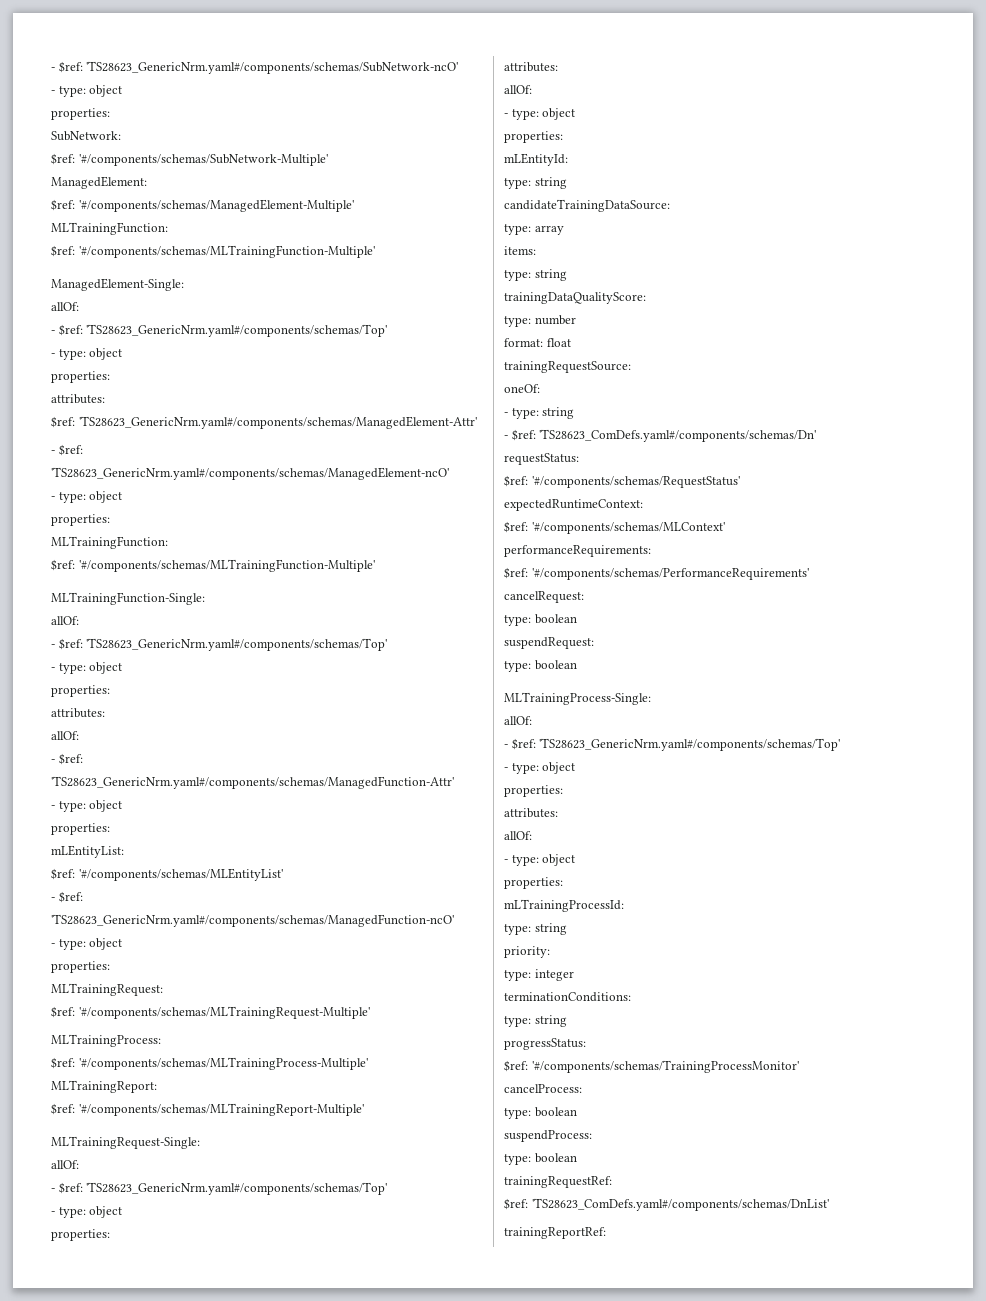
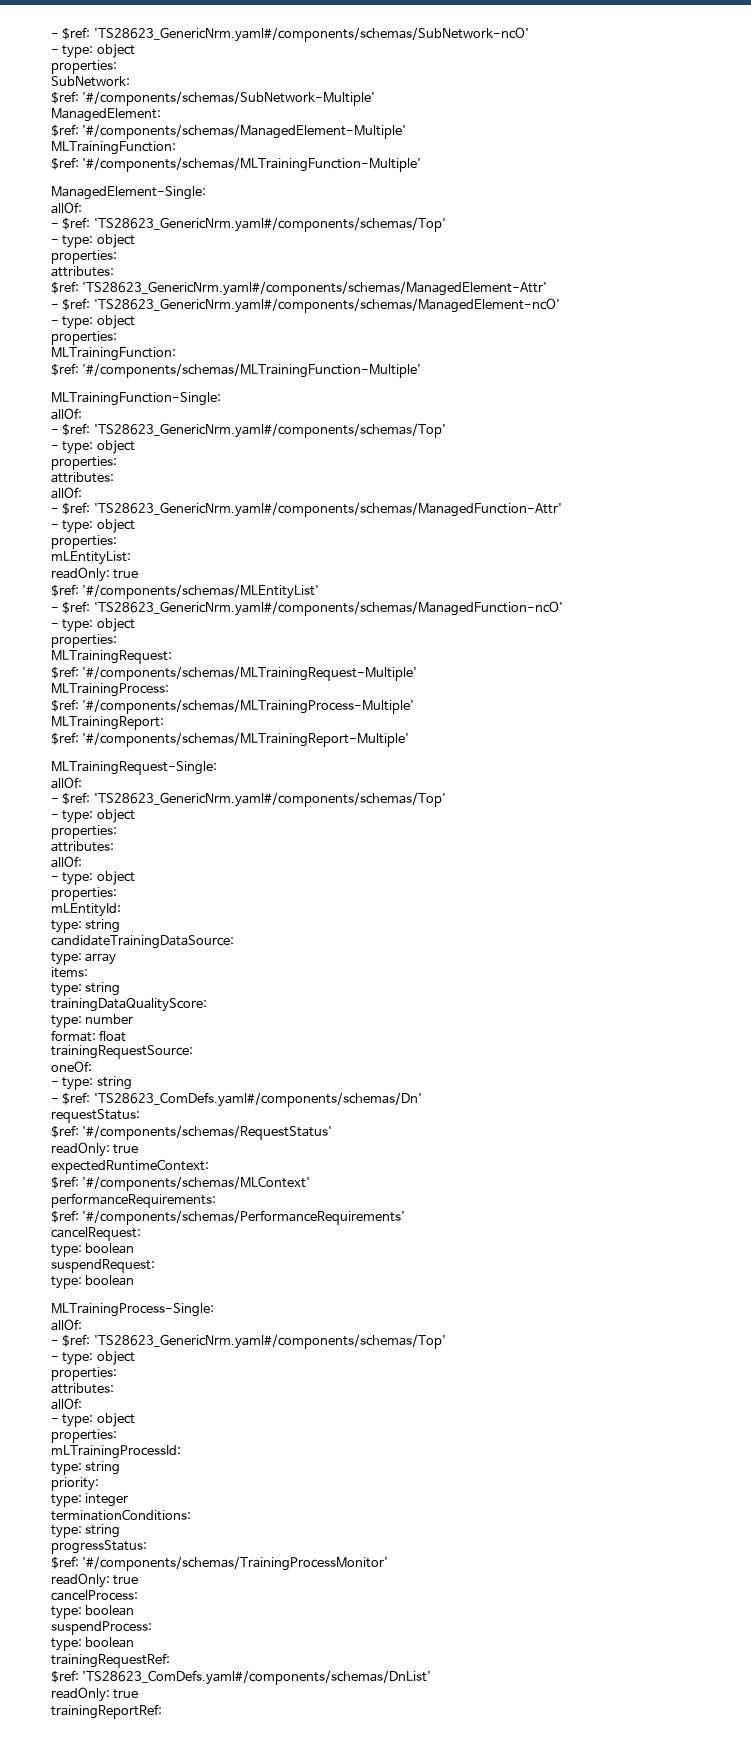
  mLEntityList:
+ readOnly: true
  $ref: '#/components/schemas/RequestStatus'
+ readOnly: true
  $ref: '#/components/schemas/TrainingProcessMonitor'
+ readOnly: true
  $ref: 'TS28623_ComDefs.yaml#/components/schemas/DnList'
+ readOnly: true

